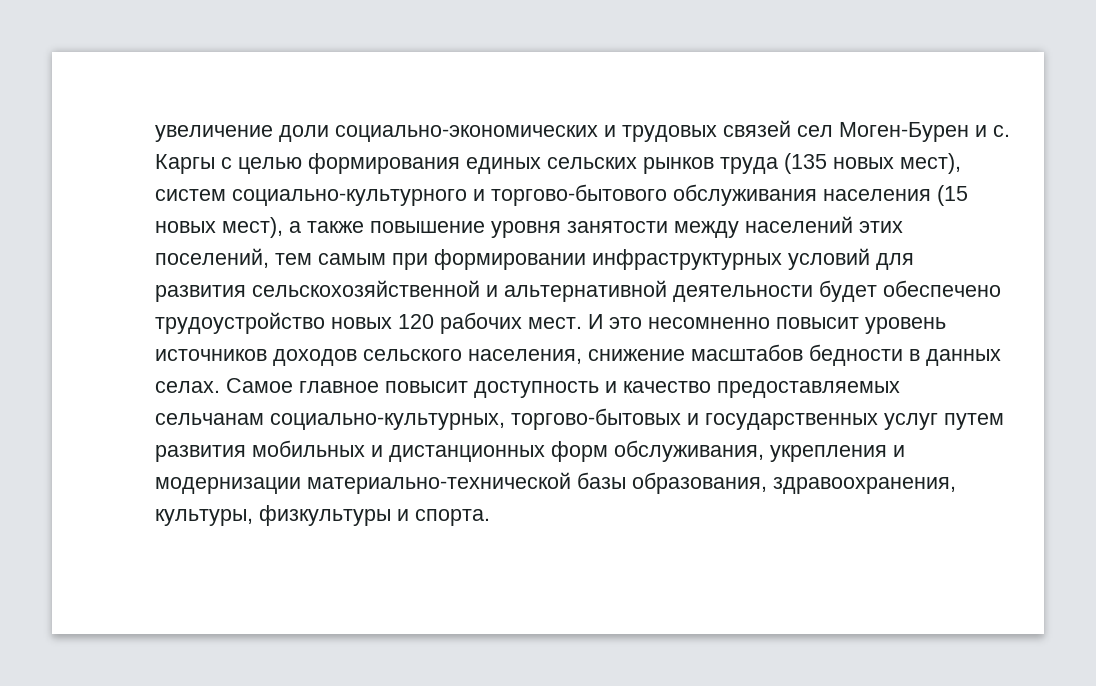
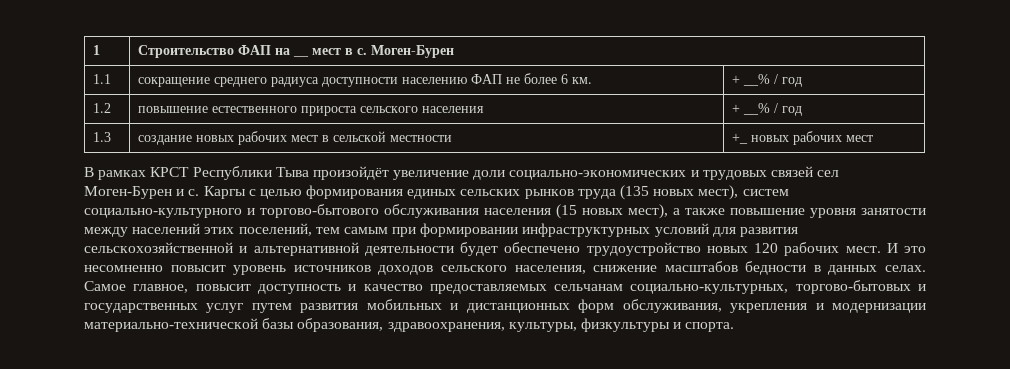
- увеличение доли социально-экономических и трудовых связей сел Моген-Бурен и с.
+ 1 | Строительство ФАП на __ мест в с. Моген-Бурен
+ 1.1 | сокращение среднего радиуса доступности населению ФАП не более 6 км. | + __% / год
+ 1.2 | повышение естественного прироста сельского населения | + __% / год
+ 1.3 | создание новых рабочих мест в сельской местности | +_ новых рабочих мест
+ В рамках КРСТ Республики Тыва произойдёт увеличение доли социально-экономических и трудовых связей сел Моген-Бурен и с.
- Самое главное повысит доступность и качество предоставляемых сельчанам социально-культурных, торгово-бытовых и государственных услуг путем развития мобильных и дистанционных форм обслуживания, укрепления и модернизации материально-технической базы образования, здравоохранения, культуры, физкультуры и спорта.
+ Самое главное, повысит доступность и качество предоставляемых сельчанам социально-культурных, торгово-бытовых и государственных услуг путем развития мобильных и дистанционных форм обслуживания, укрепления и модернизации материально-технической базы образования, здравоохранения, культуры, физкультуры и спорта.

